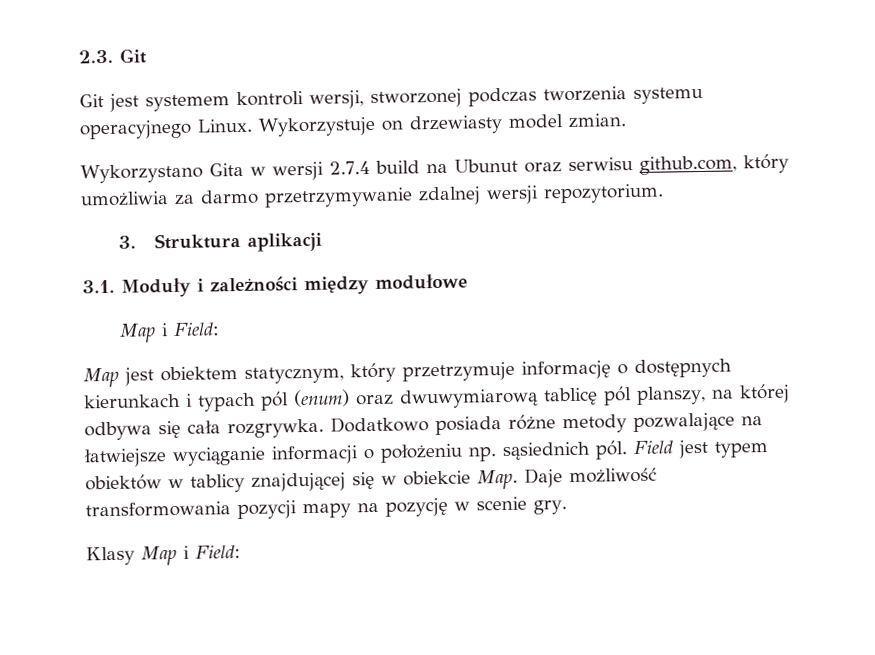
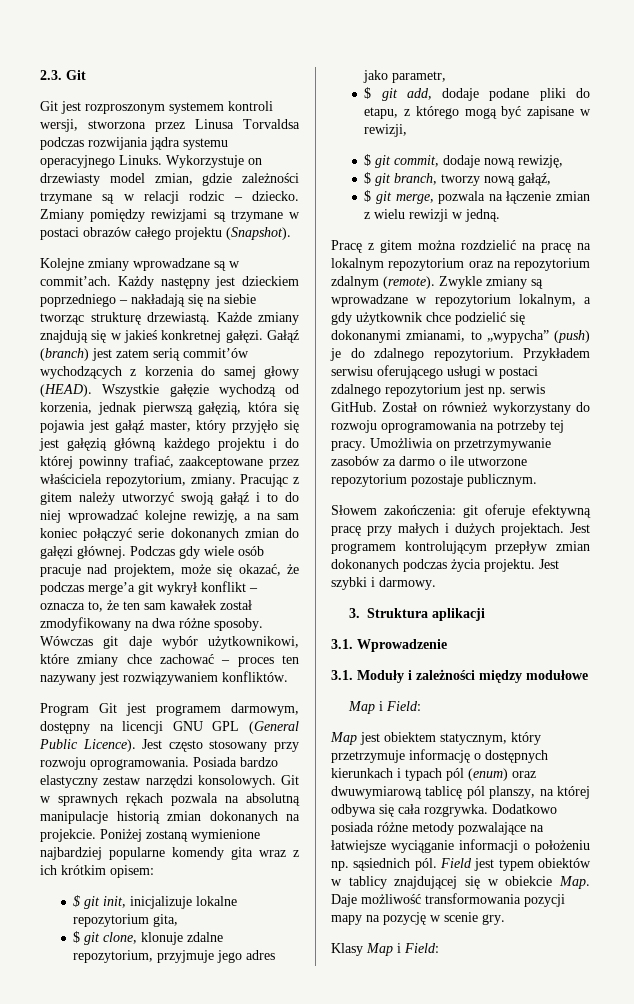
- Git jest systemem kontroli wersji, stworzonej podczas tworzenia systemu operacyjnego Linux.
+ Git jest rozproszonym systemem kontroli wersji, stworzona przez Linusa Torvaldsa podczas rozwijania jądra systemu operacyjnego Linuks.
- Wykorzystuje on drzewiasty model zmian.
- Wykorzystano Gita w wersji 2.7.4 build na Ubunut oraz serwisu github.com, który umożliwia za darmo przetrzymywanie zdalnej wersji repozytorium.
+ Wykorzystuje on drzewiasty model zmian, gdzie zależności trzymane są w relacji rodzic – dziecko. Zmiany pomiędzy rewizjami są trzymane w postaci obrazów całego projektu (Snapshot).
+ Kolejne zmiany wprowadzane są w commit’ach. Każdy następny jest dzieckiem poprzedniego – nakładają się na siebie tworząc strukturę drzewiastą. Każde zmiany znajdują się w jakieś konkretnej gałęzi. Gałąź (branch) jest zatem serią commit’ów wychodzących z korzenia do samej głowy (HEAD). Wszystkie gałęzie wychodzą od korzenia, jednak pierwszą gałęzią, która się pojawia jest gałąź master, który przyjęło się jest gałęzią główną każdego projektu i do której powinny trafiać, zaakceptowane przez właściciela repozytorium, zmiany. Pracując z gitem należy utworzyć swoją gałąź i to do niej wprowadzać kolejne rewizję, a na sam koniec połączyć serie dokonanych zmian do gałęzi głównej. Podczas gdy wiele osób pracuje nad projektem, może się okazać, że podczas merge’a git wykrył konflikt – oznacza to, że ten sam kawałek został zmodyfikowany na dwa różne sposoby. Wówczas git daje wybór użytkownikowi, które zmiany chce zachować – proces ten nazywany jest rozwiązywaniem konfliktów.
+ Program Git jest programem darmowym, dostępny na licencji GNU GPL (General Public Licence). Jest często stosowany przy rozwoju oprogramowania. Posiada bardzo elastyczny zestaw narzędzi konsolowych. Git w sprawnych rękach pozwala na absolutną manipulacje historią zmian dokonanych na projekcie. Poniżej zostaną wymienione najbardziej popularne komendy gita wraz z ich krótkim opisem:
+ $ git init, inicjalizuje lokalne repozytorium gita,
+ $ git clone, klonuje zdalne repozytorium, przyjmuje jego adres jako parametr,
+ $ git add, dodaje podane pliki do etapu, z którego mogą być zapisane w rewizji,
+ $ git commit, dodaje nową rewizję,
+ $ git branch, tworzy nową gałąź,
+ $ git merge, pozwala na łączenie zmian z wielu rewizji w jedną.
+ Pracę z gitem można rozdzielić na pracę na lokalnym repozytorium oraz na repozytorium zdalnym (remote). Zwykle zmiany są wprowadzane w repozytorium lokalnym, a gdy użytkownik chce podzielić się dokonanymi zmianami, to „wypycha” (push) je do zdalnego repozytorium. Przykładem serwisu oferującego usługi w postaci zdalnego repozytorium jest np. serwis GitHub. Został on również wykorzystany do rozwoju oprogramowania na potrzeby tej pracy. Umożliwia on przetrzymywanie zasobów za darmo o ile utworzone repozytorium pozostaje publicznym.
+ Słowem zakończenia: git oferuje efektywną pracę przy małych i dużych projektach. Jest programem kontrolującym przepływ zmian dokonanych podczas życia projektu. Jest szybki i darmowy.
+ 3.1. Wprowadzenie

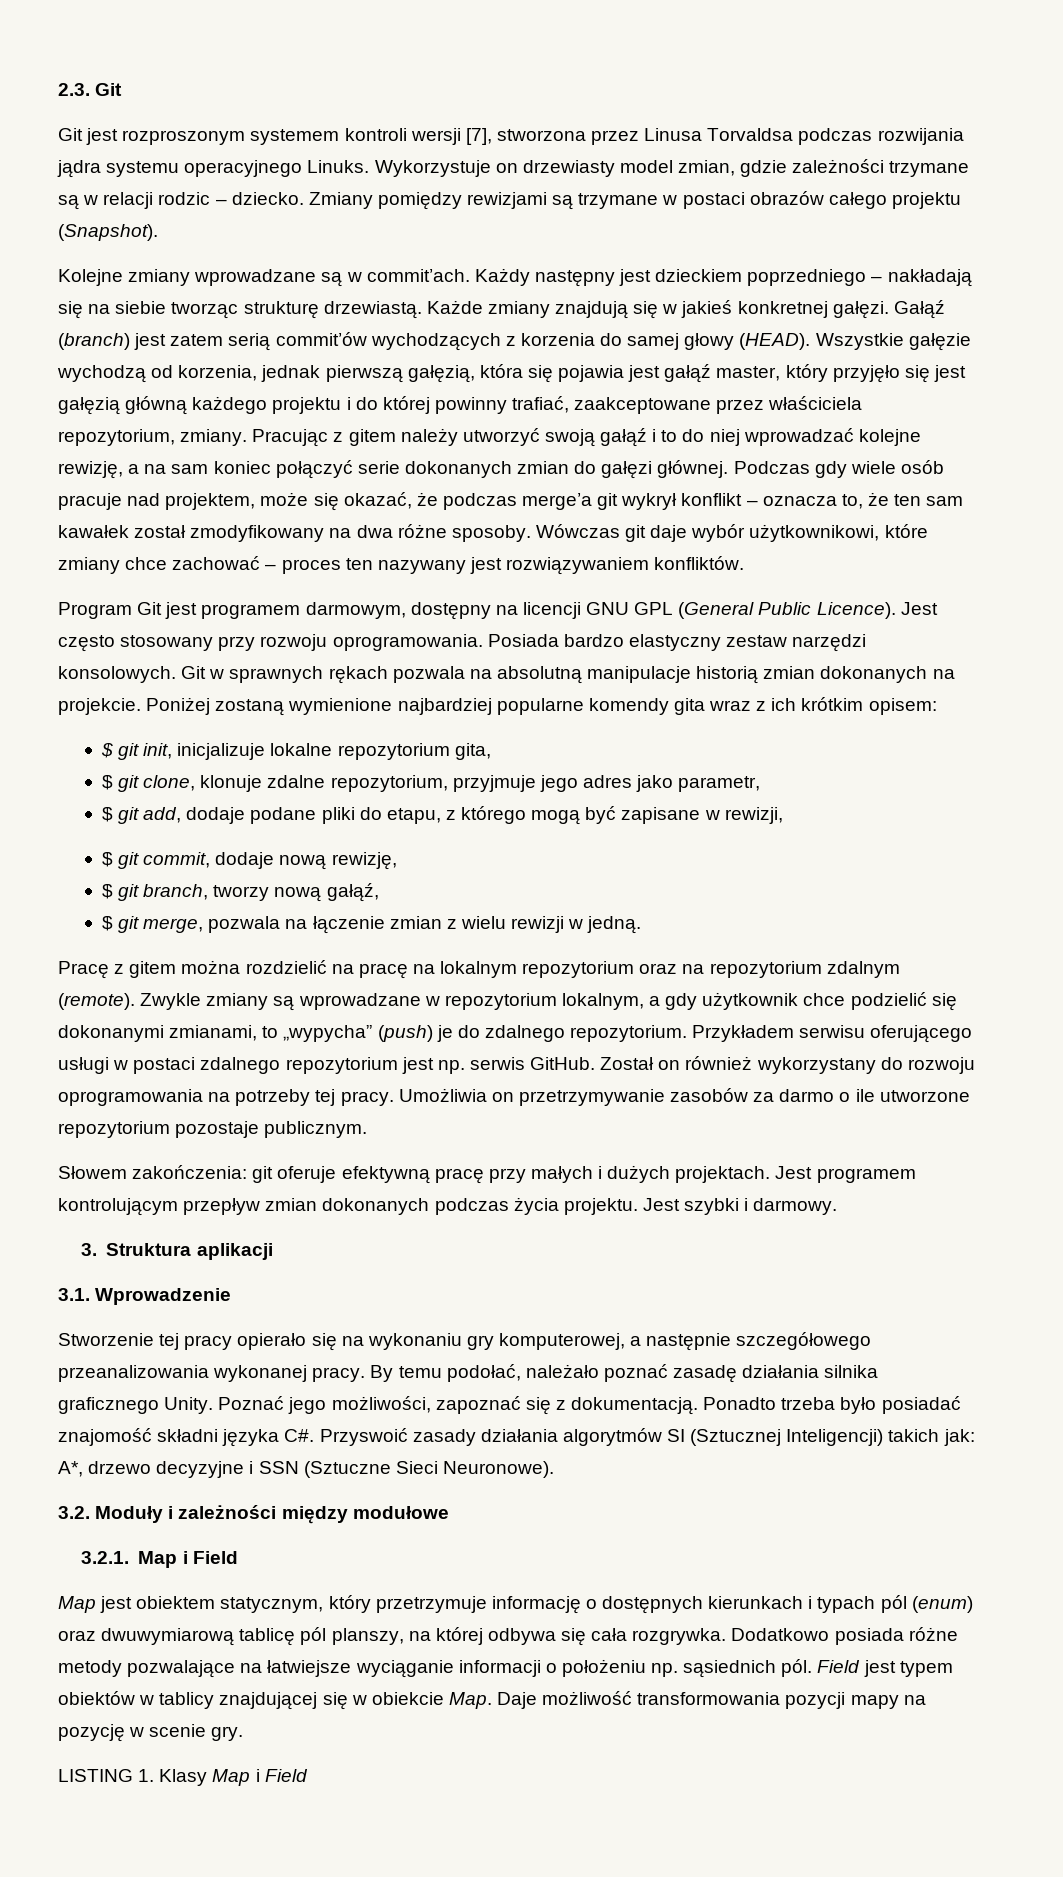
- Git jest rozproszonym systemem kontroli wersji, stworzona przez Linusa Torvaldsa podczas rozwijania jądra systemu operacyjnego Linuks.
+ Git jest rozproszonym systemem kontroli wersji [7], stworzona przez Linusa Torvaldsa podczas rozwijania jądra systemu operacyjnego Linuks.
- 3.1. Moduły i zależności między modułowe
- Map i Field:
+ Stworzenie tej pracy opierało się na wykonaniu gry komputerowej, a następnie szczegółowego przeanalizowania wykonanej pracy. By temu podołać, należało poznać zasadę działania silnika graficznego Unity. Poznać jego możliwości, zapoznać się z dokumentacją. Ponadto trzeba było posiadać znajomość składni języka C#. Przyswoić zasady działania algorytmów SI (Sztucznej Inteligencji) takich jak: A*, drzewo decyzyjne i SSN (Sztuczne Sieci Neuronowe).
+ 3.2. Moduły i zależności między modułowe
+ 3.2.1. Map i Field
- Klasy Map i Field:
+ LISTING 1. Klasy Map i Field

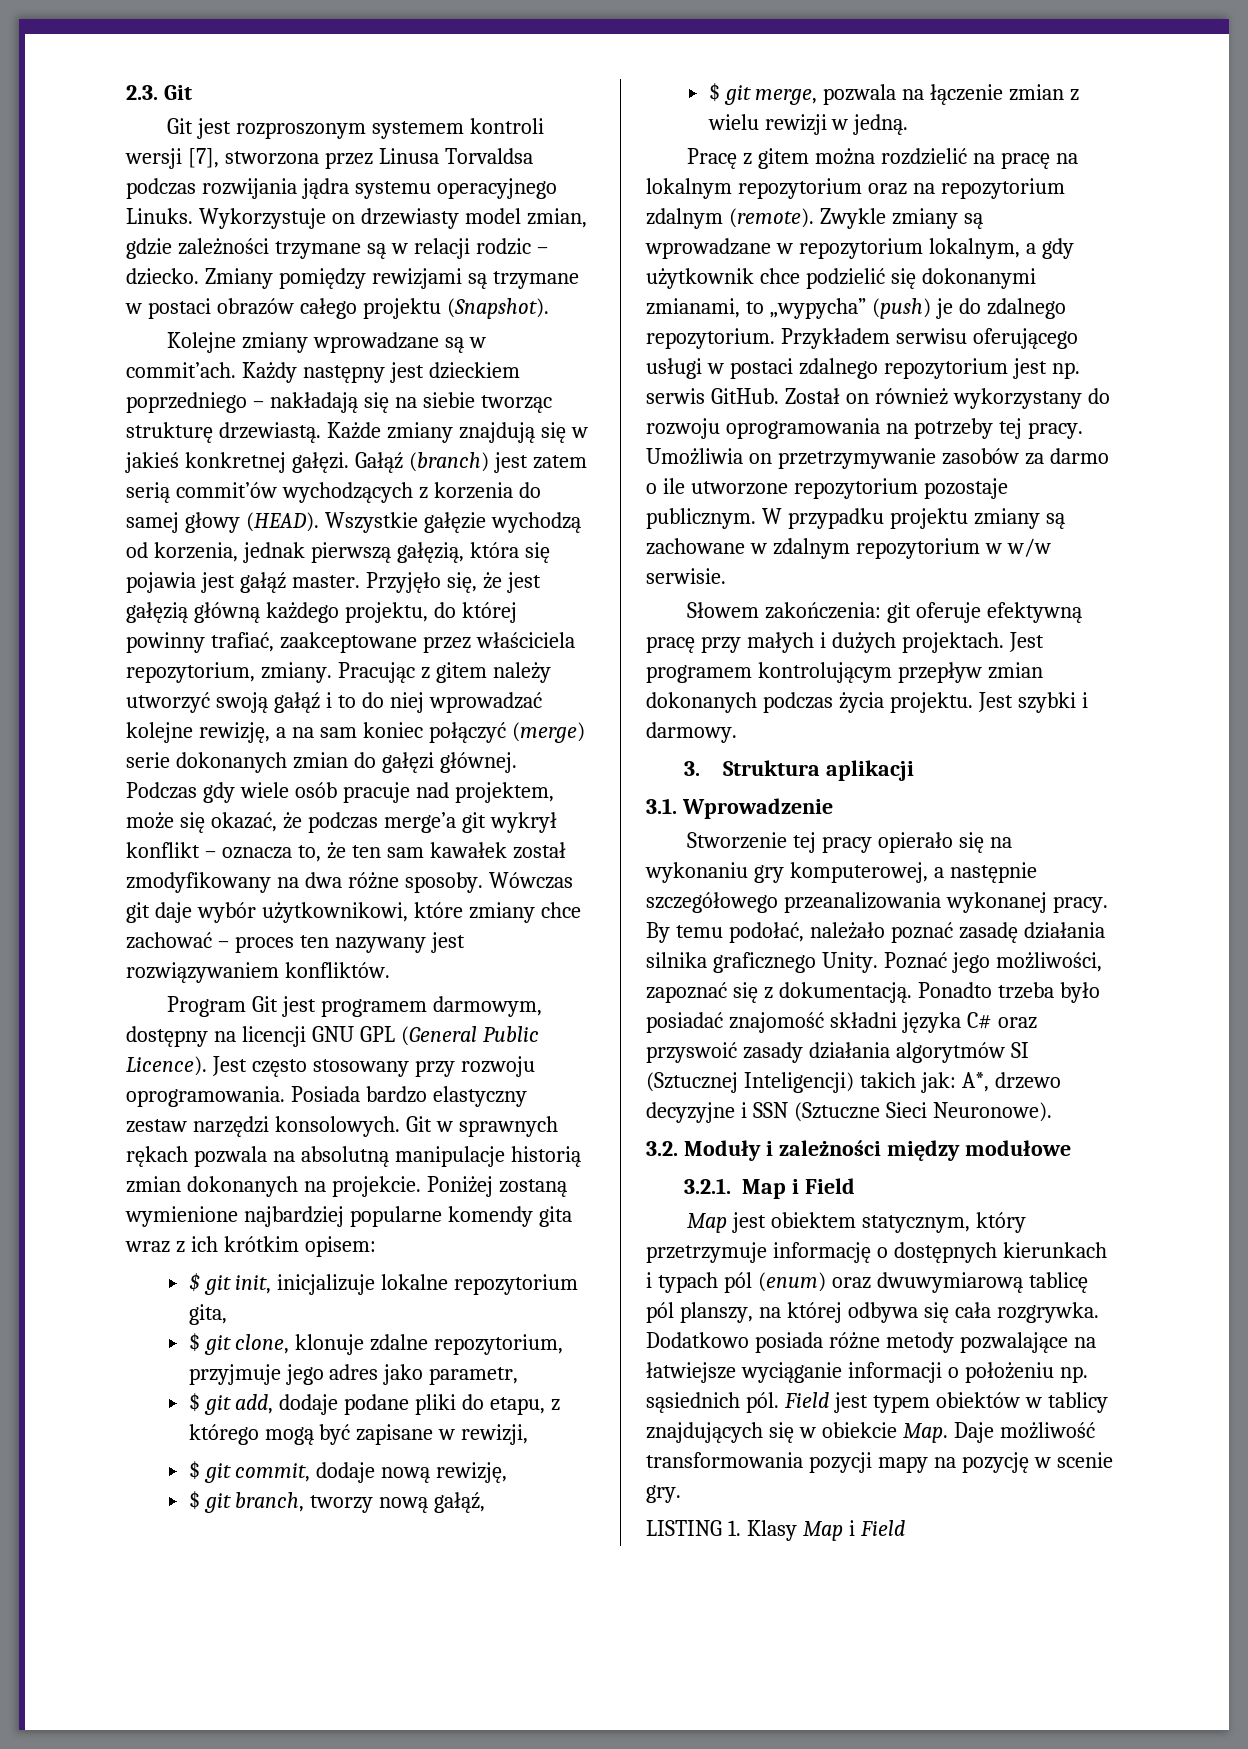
- Wszystkie gałęzie wychodzą od korzenia, jednak pierwszą gałęzią, która się pojawia jest gałąź master, który przyjęło się jest gałęzią główną każdego projektu i do której powinny trafiać, zaakceptowane przez właściciela repozytorium, zmiany.
+ Wszystkie gałęzie wychodzą od korzenia, jednak pierwszą gałęzią, która się pojawia jest gałąź master. Przyjęło się, że jest gałęzią główną każdego projektu, do której powinny trafiać, zaakceptowane przez właściciela repozytorium, zmiany.
- Pracując z gitem należy utworzyć swoją gałąź i to do niej wprowadzać kolejne rewizję, a na sam koniec połączyć serie dokonanych zmian do gałęzi głównej.
+ Pracując z gitem należy utworzyć swoją gałąź i to do niej wprowadzać kolejne rewizję, a na sam koniec połączyć (merge) serie dokonanych zmian do gałęzi głównej.
+ W przypadku projektu zmiany są zachowane w zdalnym repozytorium w w/w serwisie.
- Ponadto trzeba było posiadać znajomość składni języka C#. Przyswoić zasady działania algorytmów SI (Sztucznej Inteligencji) takich jak: A*, drzewo decyzyjne i SSN (Sztuczne Sieci Neuronowe).
+ Ponadto trzeba było posiadać znajomość składni języka C# oraz przyswoić zasady działania algorytmów SI (Sztucznej Inteligencji) takich jak: A*, drzewo decyzyjne i SSN (Sztuczne Sieci Neuronowe).
- Field jest typem obiektów w tablicy znajdującej się w obiekcie Map. Daje możliwość transformowania pozycji mapy na pozycję w scenie gry.
+ Field jest typem obiektów w tablicy znajdujących się w obiekcie Map. Daje możliwość transformowania pozycji mapy na pozycję w scenie gry.

